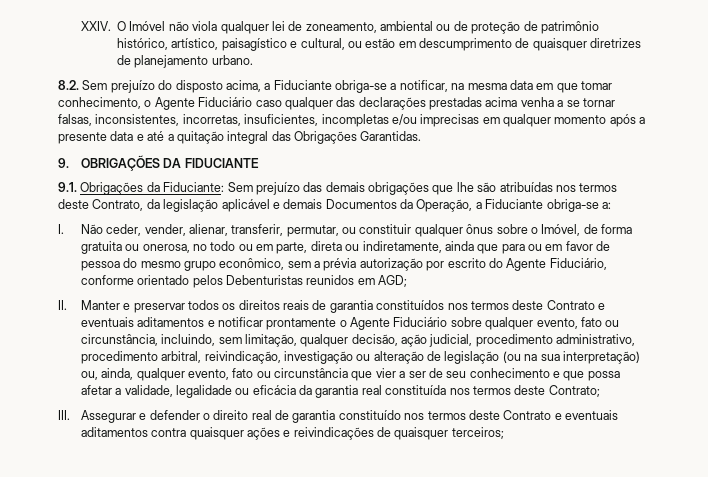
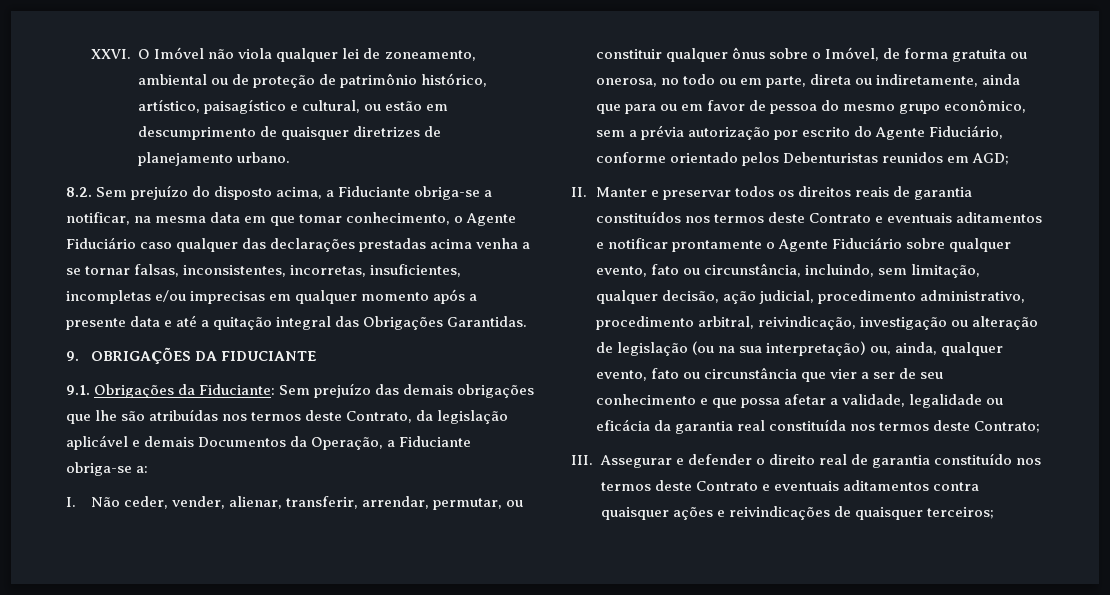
- XXIV.
+ XXVI.
- I. Não ceder, vender, alienar, transferir, permutar, ou constituir qualquer ônus sobre o Imóvel, de forma gratuita ou onerosa, no todo ou em parte, direta ou indiretamente, ainda que para ou em favor de pessoa do mesmo grupo econômico, sem a prévia autorização por escrito do Agente Fiduciário, conforme orientado pelos Debenturistas reunidos em AGD;
+ I. Não ceder, vender, alienar, transferir, arrendar, permutar, ou constituir qualquer ônus sobre o Imóvel, de forma gratuita ou onerosa, no todo ou em parte, direta ou indiretamente, ainda que para ou em favor de pessoa do mesmo grupo econômico, sem a prévia autorização por escrito do Agente Fiduciário, conforme orientado pelos Debenturistas reunidos em AGD;

